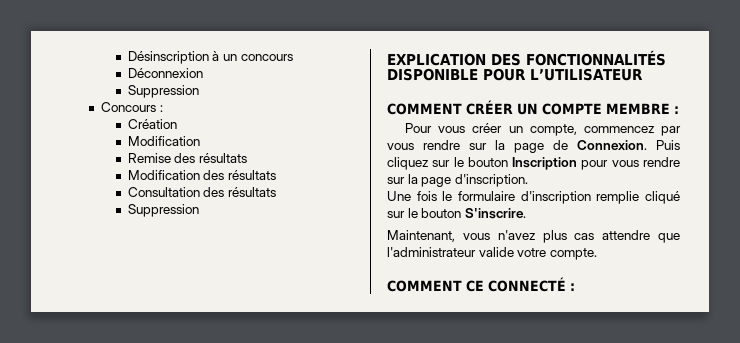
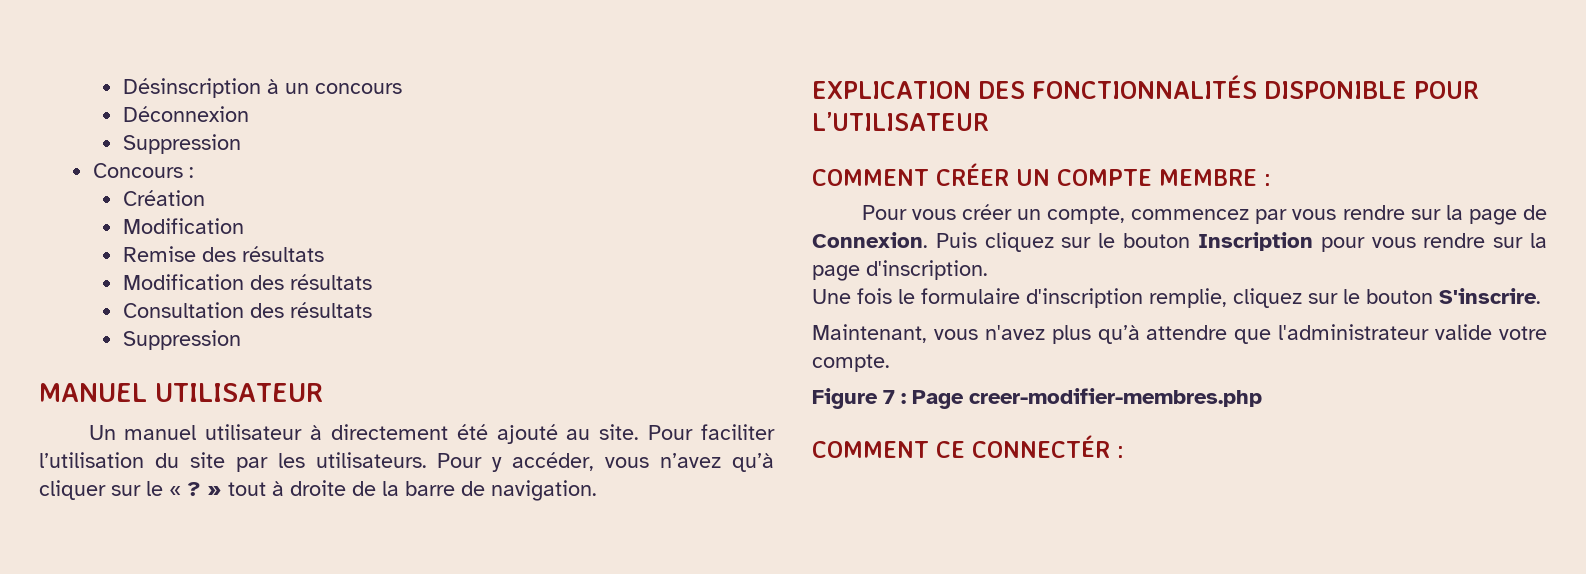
+ MANUEL UTILISATEUR
+ Un manuel utilisateur à directement été ajouté au site. Pour faciliter l’utilisation du site par les utilisateurs. Pour y accéder, vous n’avez qu’à cliquer sur le « ? » tout à droite de la barre de navigation.
- Une fois le formulaire d'inscription remplie cliqué sur le bouton S'inscrire.
+ Une fois le formulaire d'inscription remplie, cliquez sur le bouton S'inscrire.
- Maintenant, vous n'avez plus cas attendre que l'administrateur valide votre compte.
+ Maintenant, vous n'avez plus qu’à attendre que l'administrateur valide votre compte.
+ Figure 7 : Page creer-modifier-membres.php
- COMMENT CE CONNECTÉ :
+ COMMENT CE CONNECTÉR :

